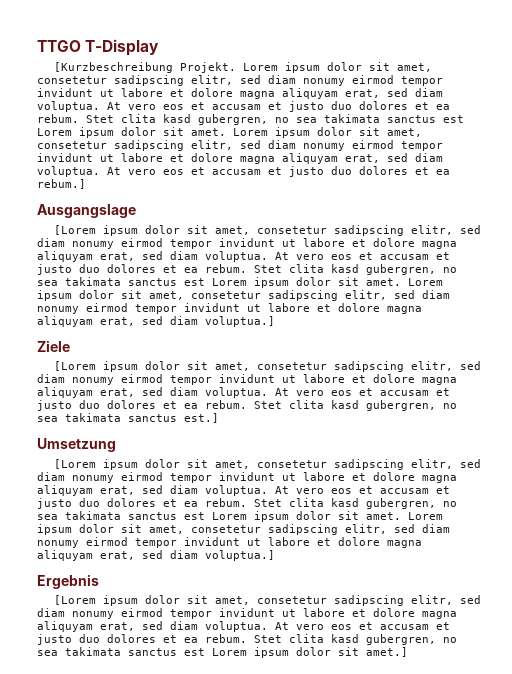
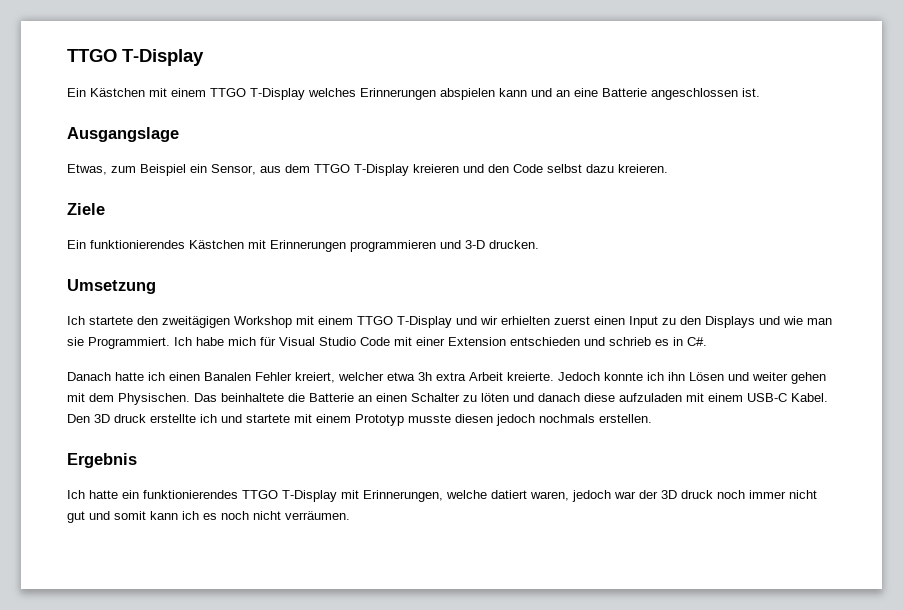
- [Kurzbeschreibung Projekt. Lorem ipsum dolor sit amet, consetetur sadipscing elitr, sed diam nonumy eirmod tempor invidunt ut labore et dolore magna aliquyam erat, sed diam voluptua. At vero eos et accusam et justo duo dolores et ea rebum. Stet clita kasd gubergren, no sea takimata sanctus est Lorem ipsum dolor sit amet. Lorem ipsum dolor sit amet, consetetur sadipscing elitr, sed diam nonumy eirmod tempor invidunt ut labore et dolore magna aliquyam erat, sed diam voluptua. At vero eos et accusam et justo duo dolores et ea rebum.]
+ Ein Kästchen mit einem TTGO T-Display welches Erinnerungen abspielen kann und an eine Batterie angeschlossen ist.
  Ausgangslage
- [Lorem ipsum dolor sit amet, consetetur sadipscing elitr, sed diam nonumy eirmod tempor invidunt ut labore et dolore magna aliquyam erat, sed diam voluptua. At vero eos et accusam et justo duo dolores et ea rebum. Stet clita kasd gubergren, no sea takimata sanctus est Lorem ipsum dolor sit amet. Lorem ipsum dolor sit amet, consetetur sadipscing elitr, sed diam nonumy eirmod tempor invidunt ut labore et dolore magna aliquyam erat, sed diam voluptua.]
+ Etwas, zum Beispiel ein Sensor, aus dem TTGO T-Display kreieren und den Code selbst dazu kreieren.
  Ziele
- [Lorem ipsum dolor sit amet, consetetur sadipscing elitr, sed diam nonumy eirmod tempor invidunt ut labore et dolore magna aliquyam erat, sed diam voluptua. At vero eos et accusam et justo duo dolores et ea rebum. Stet clita kasd gubergren, no sea takimata sanctus est.]
+ Ein funktionierendes Kästchen mit Erinnerungen programmieren und 3-D drucken.
  Umsetzung
- [Lorem ipsum dolor sit amet, consetetur sadipscing elitr, sed diam nonumy eirmod tempor invidunt ut labore et dolore magna aliquyam erat, sed diam voluptua. At vero eos et accusam et justo duo dolores et ea rebum. Stet clita kasd gubergren, no sea takimata sanctus est Lorem ipsum dolor sit amet. Lorem ipsum dolor sit amet, consetetur sadipscing elitr, sed diam nonumy eirmod tempor invidunt ut labore et dolore magna aliquyam erat, sed diam voluptua.]
+ Ich startete den zweitägigen Workshop mit einem TTGO T-Display und wir erhielten zuerst einen Input zu den Displays und wie man sie Programmiert. Ich habe mich für Visual Studio Code mit einer Extension entschieden und schrieb es in C#.
+ Danach hatte ich einen Banalen Fehler kreiert, welcher etwa 3h extra Arbeit kreierte. Jedoch konnte ich ihn Lösen und weiter gehen mit dem Physischen. Das beinhaltete die Batterie an einen Schalter zu löten und danach diese aufzuladen mit einem USB-C Kabel. Den 3D druck erstellte ich und startete mit einem Prototyp musste diesen jedoch nochmals erstellen.
  Ergebnis
- [Lorem ipsum dolor sit amet, consetetur sadipscing elitr, sed diam nonumy eirmod tempor invidunt ut labore et dolore magna aliquyam erat, sed diam voluptua. At vero eos et accusam et justo duo dolores et ea rebum. Stet clita kasd gubergren, no sea takimata sanctus est Lorem ipsum dolor sit amet.]
+ Ich hatte ein funktionierendes TTGO T-Display mit Erinnerungen, welche datiert waren, jedoch war der 3D druck noch immer nicht gut und somit kann ich es noch nicht verräumen.

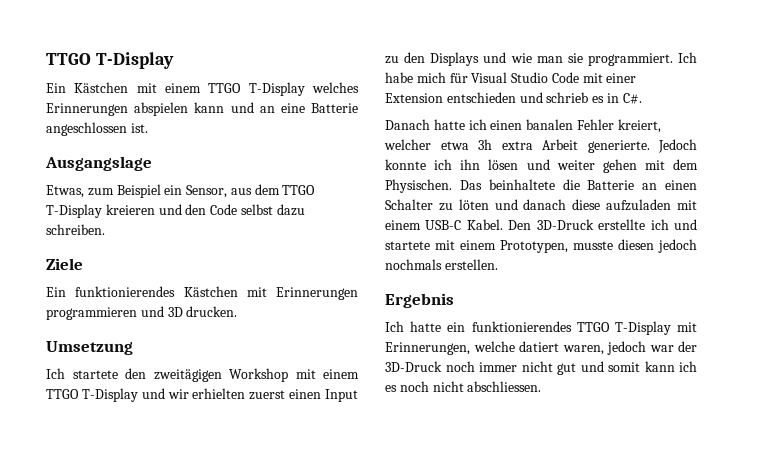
- Etwas, zum Beispiel ein Sensor, aus dem TTGO T-Display kreieren und den Code selbst dazu kreieren.
+ Etwas, zum Beispiel ein Sensor, aus dem TTGO T-Display kreieren und den Code selbst dazu schreiben.
- Ein funktionierendes Kästchen mit Erinnerungen programmieren und 3-D drucken.
+ Ein funktionierendes Kästchen mit Erinnerungen programmieren und 3D drucken.
- Ich startete den zweitägigen Workshop mit einem TTGO T-Display und wir erhielten zuerst einen Input zu den Displays und wie man sie Programmiert.
+ Ich startete den zweitägigen Workshop mit einem TTGO T-Display und wir erhielten zuerst einen Input zu den Displays und wie man sie programmiert.
- Danach hatte ich einen Banalen Fehler kreiert, welcher etwa 3h extra Arbeit kreierte.
+ Danach hatte ich einen banalen Fehler kreiert, welcher etwa 3h extra Arbeit generierte.
- Jedoch konnte ich ihn Lösen und weiter gehen mit dem Physischen.
+ Jedoch konnte ich ihn lösen und weiter gehen mit dem Physischen.
- Den 3D druck erstellte ich und startete mit einem Prototyp musste diesen jedoch nochmals erstellen.
+ Den 3D-Druck erstellte ich und startete mit einem Prototypen, musste diesen jedoch nochmals erstellen.
- Ich hatte ein funktionierendes TTGO T-Display mit Erinnerungen, welche datiert waren, jedoch war der 3D druck noch immer nicht gut und somit kann ich es noch nicht verräumen.
+ Ich hatte ein funktionierendes TTGO T-Display mit Erinnerungen, welche datiert waren, jedoch war der 3D-Druck noch immer nicht gut und somit kann ich es noch nicht abschliessen.

